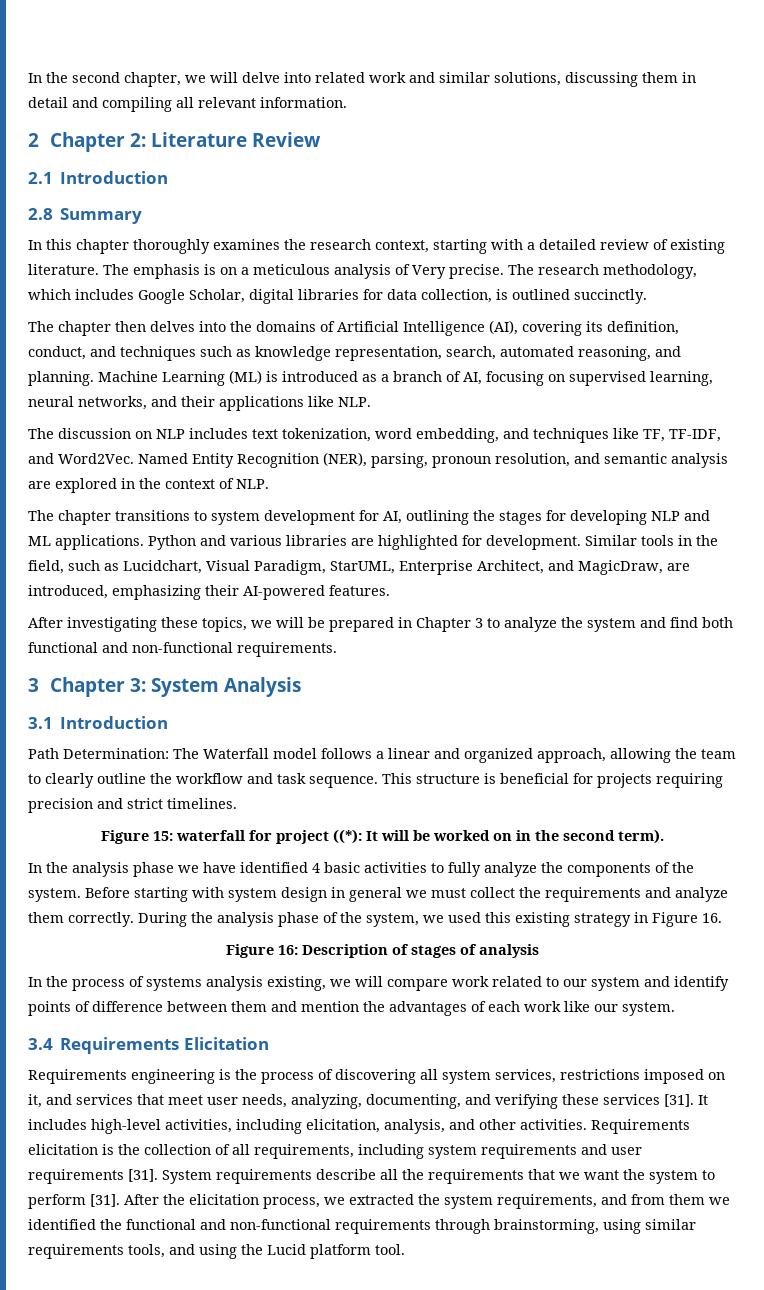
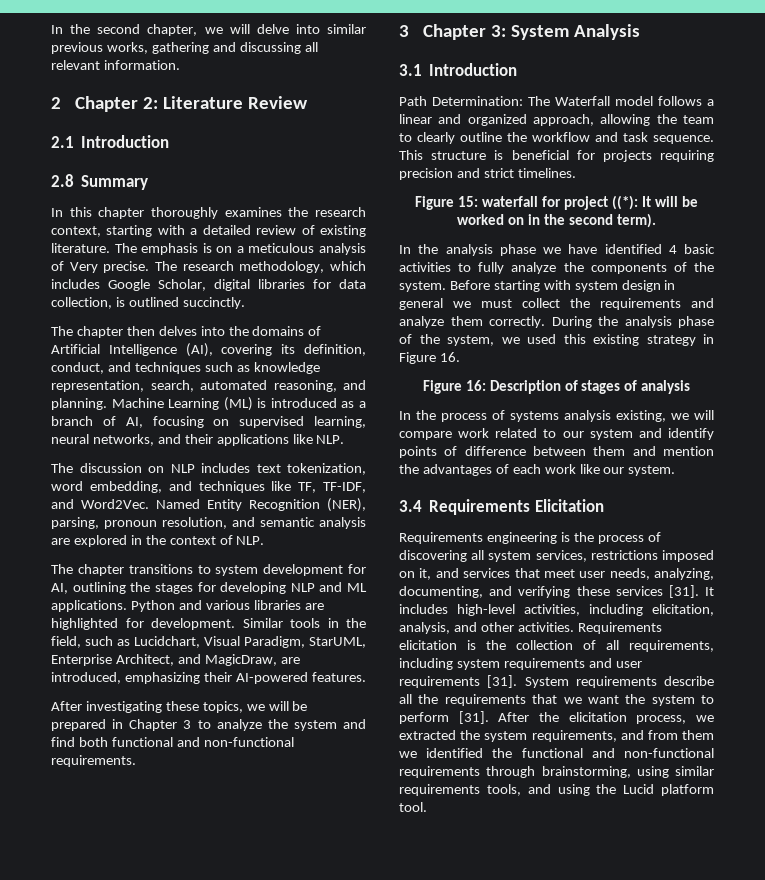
- In the second chapter, we will delve into related work and similar solutions, discussing them in detail and compiling all relevant information.
+ In the second chapter, we will delve into similar previous works, gathering and discussing all relevant information.

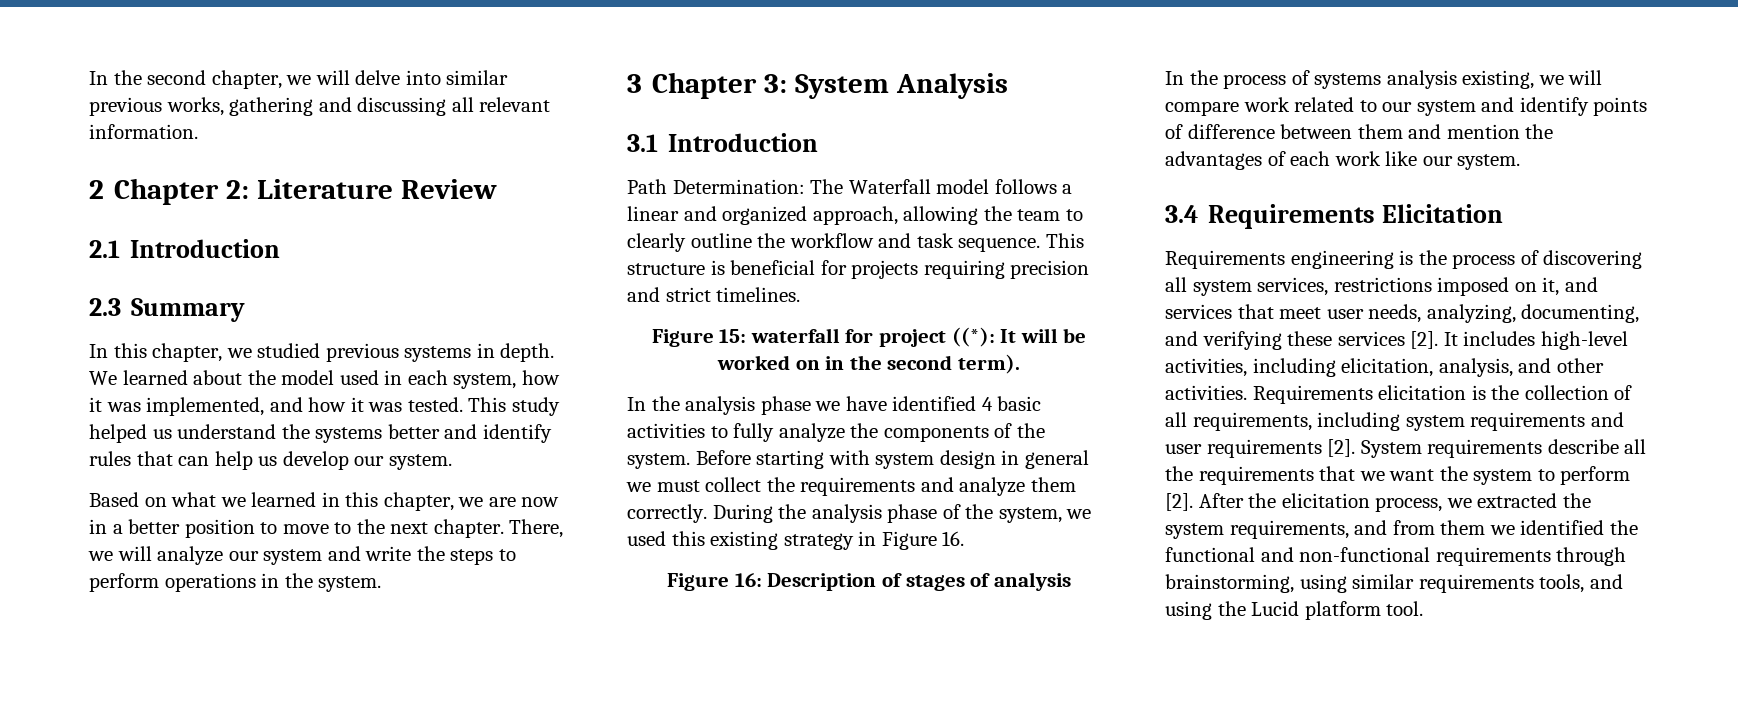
- 2.8 Summary
+ 2.3 Summary
- In this chapter thoroughly examines the research context, starting with a detailed review of existing literature. The emphasis is on a meticulous analysis of Very precise. The research methodology, which includes Google Scholar, digital libraries for data collection, is outlined succinctly.
- The chapter then delves into the domains of Artificial Intelligence (AI), covering its definition, conduct, and techniques such as knowledge representation, search, automated reasoning, and planning. Machine Learning (ML) is introduced as a branch of AI, focusing on supervised learning, neural networks, and their applications like NLP.
- The discussion on NLP includes text tokenization, word embedding, and techniques like TF, TF-IDF, and Word2Vec. Named Entity Recognition (NER), parsing, pronoun resolution, and semantic analysis are explored in the context of NLP.
- The chapter transitions to system development for AI, outlining the stages for developing NLP and ML applications. Python and various libraries are highlighted for development. Similar tools in the field, such as Lucidchart, Visual Paradigm, StarUML, Enterprise Architect, and MagicDraw, are introduced, emphasizing their AI-powered features.
- After investigating these topics, we will be prepared in Chapter 3 to analyze the system and find both functional and non-functional requirements.
+ In this chapter, we studied previous systems in depth. We learned about the model used in each system, how it was implemented, and how it was tested. This study helped us understand the systems better and identify rules that can help us develop our system.
+ Based on what we learned in this chapter, we are now in a better position to move to the next chapter. There, we will analyze our system and write the steps to perform operations in the system.
- Requirements engineering is the process of discovering all system services, restrictions imposed on it, and services that meet user needs, analyzing, documenting, and verifying these services [31].
+ Requirements engineering is the process of discovering all system services, restrictions imposed on it, and services that meet user needs, analyzing, documenting, and verifying these services [2].
- Requirements elicitation is the collection of all requirements, including system requirements and user requirements [31].
+ Requirements elicitation is the collection of all requirements, including system requirements and user requirements [2].
- System requirements describe all the requirements that we want the system to perform [31].
+ System requirements describe all the requirements that we want the system to perform [2].

